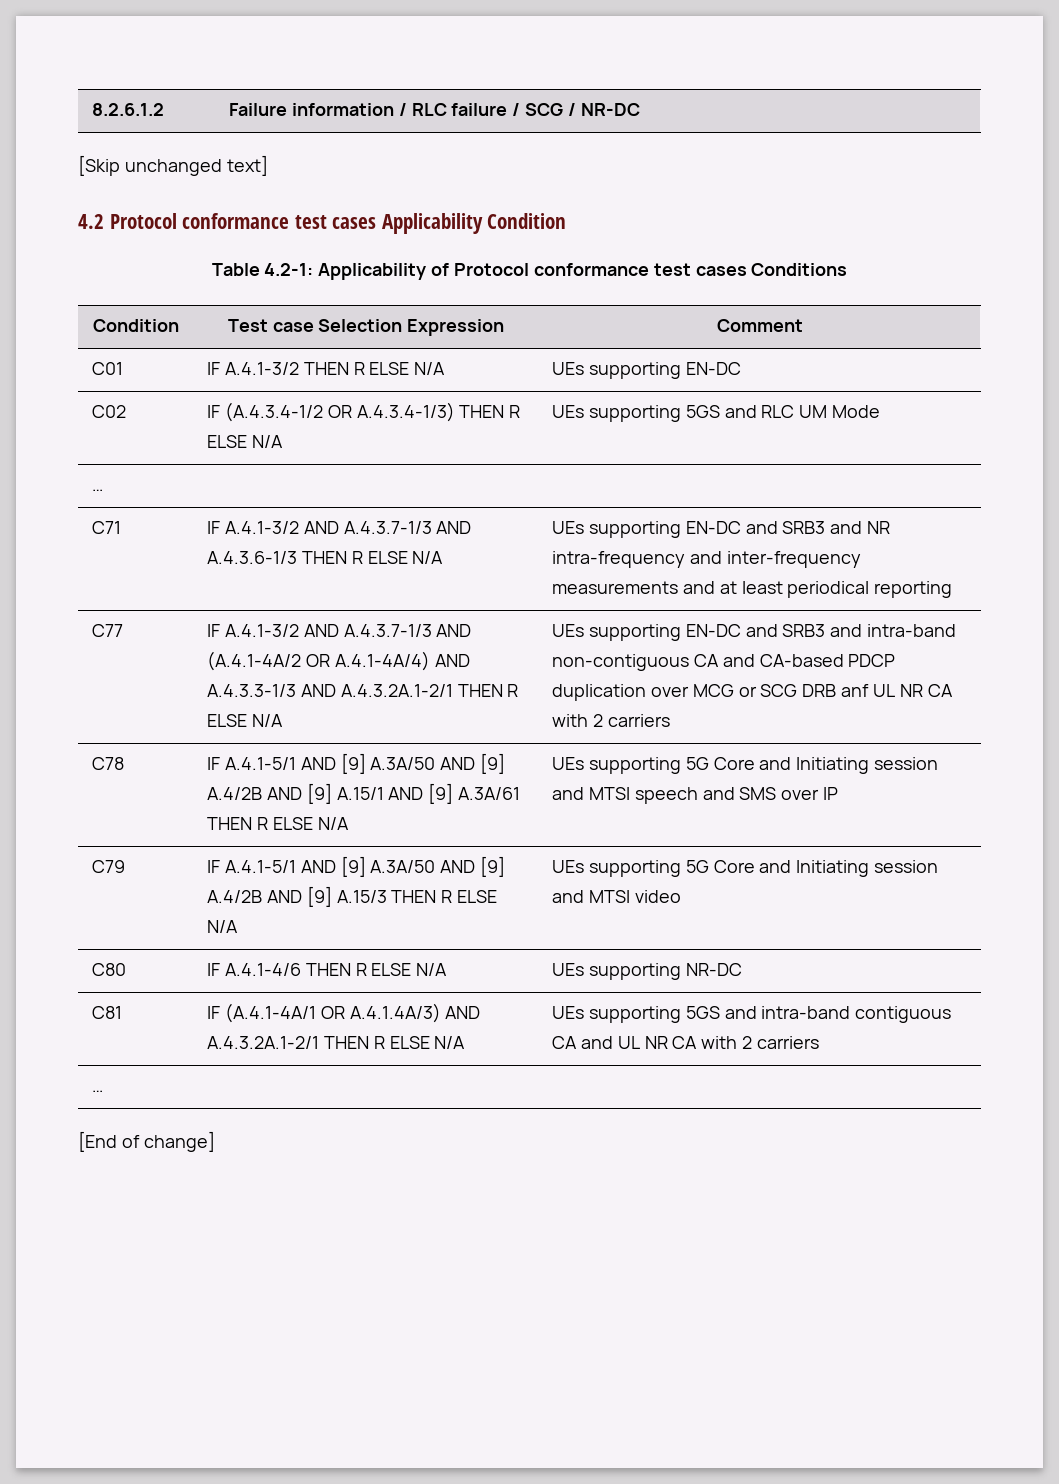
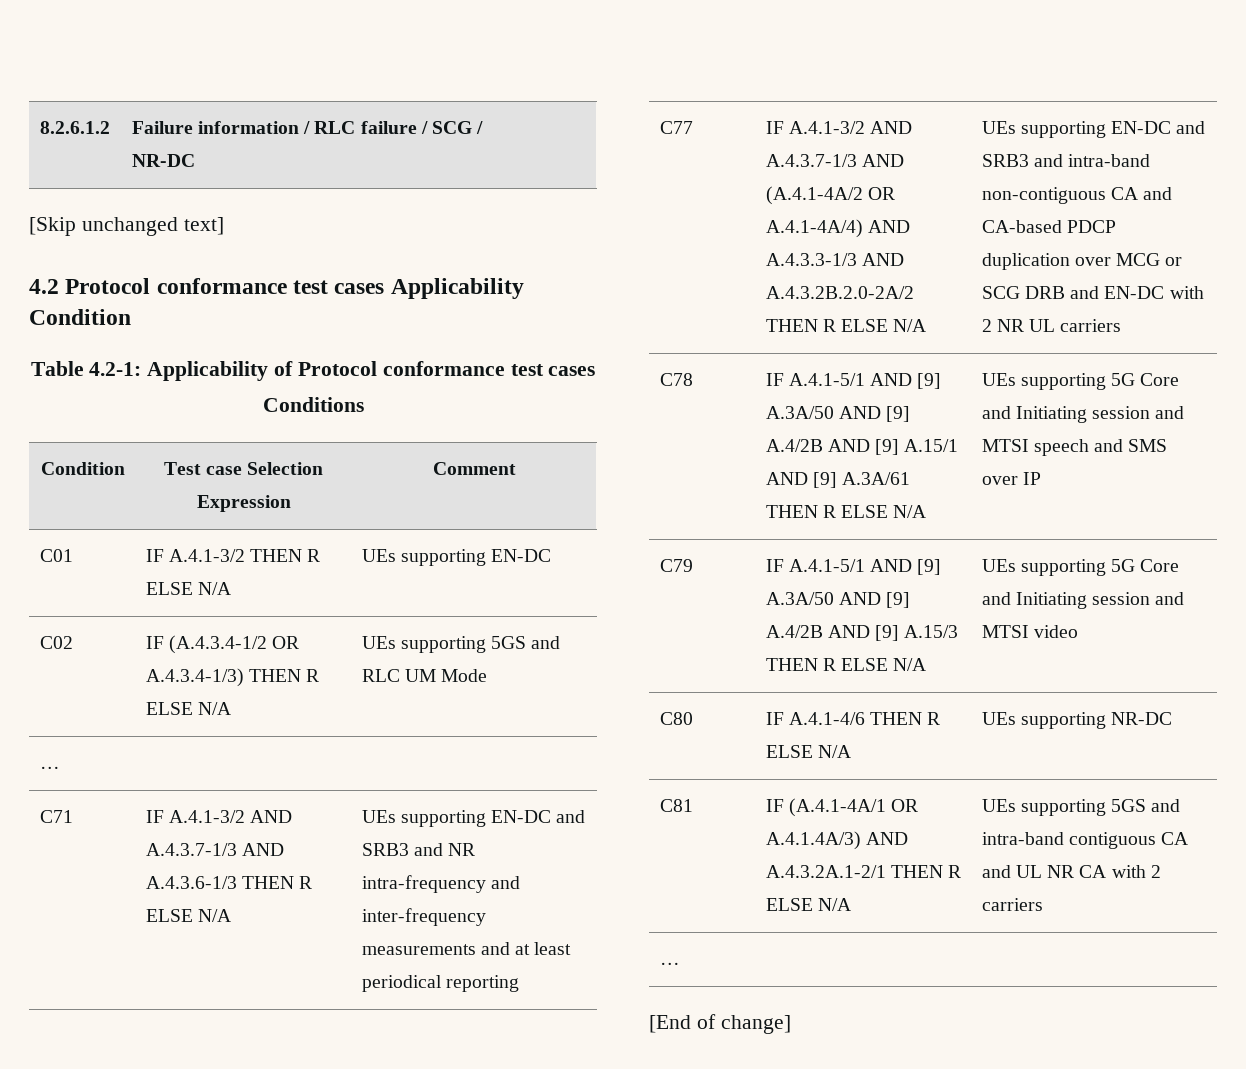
- IF A.4.1-3/2 AND A.4.3.7-1/3 AND (A.4.1-4A/2 OR A.4.1-4A/4) AND A.4.3.3-1/3 AND A.4.3.2A.1-2/1 THEN R ELSE N/A
+ IF A.4.1-3/2 AND A.4.3.7-1/3 AND (A.4.1-4A/2 OR A.4.1-4A/4) AND A.4.3.3-1/3 AND A.4.3.2B.2.0-2A/2 THEN R ELSE N/A
- UEs supporting EN-DC and SRB3 and intra-band non-contiguous CA and CA-based PDCP duplication over MCG or SCG DRB anf UL NR CA with 2 carriers
+ UEs supporting EN-DC and SRB3 and intra-band non-contiguous CA and CA-based PDCP duplication over MCG or SCG DRB and EN-DC with 2 NR UL carriers

